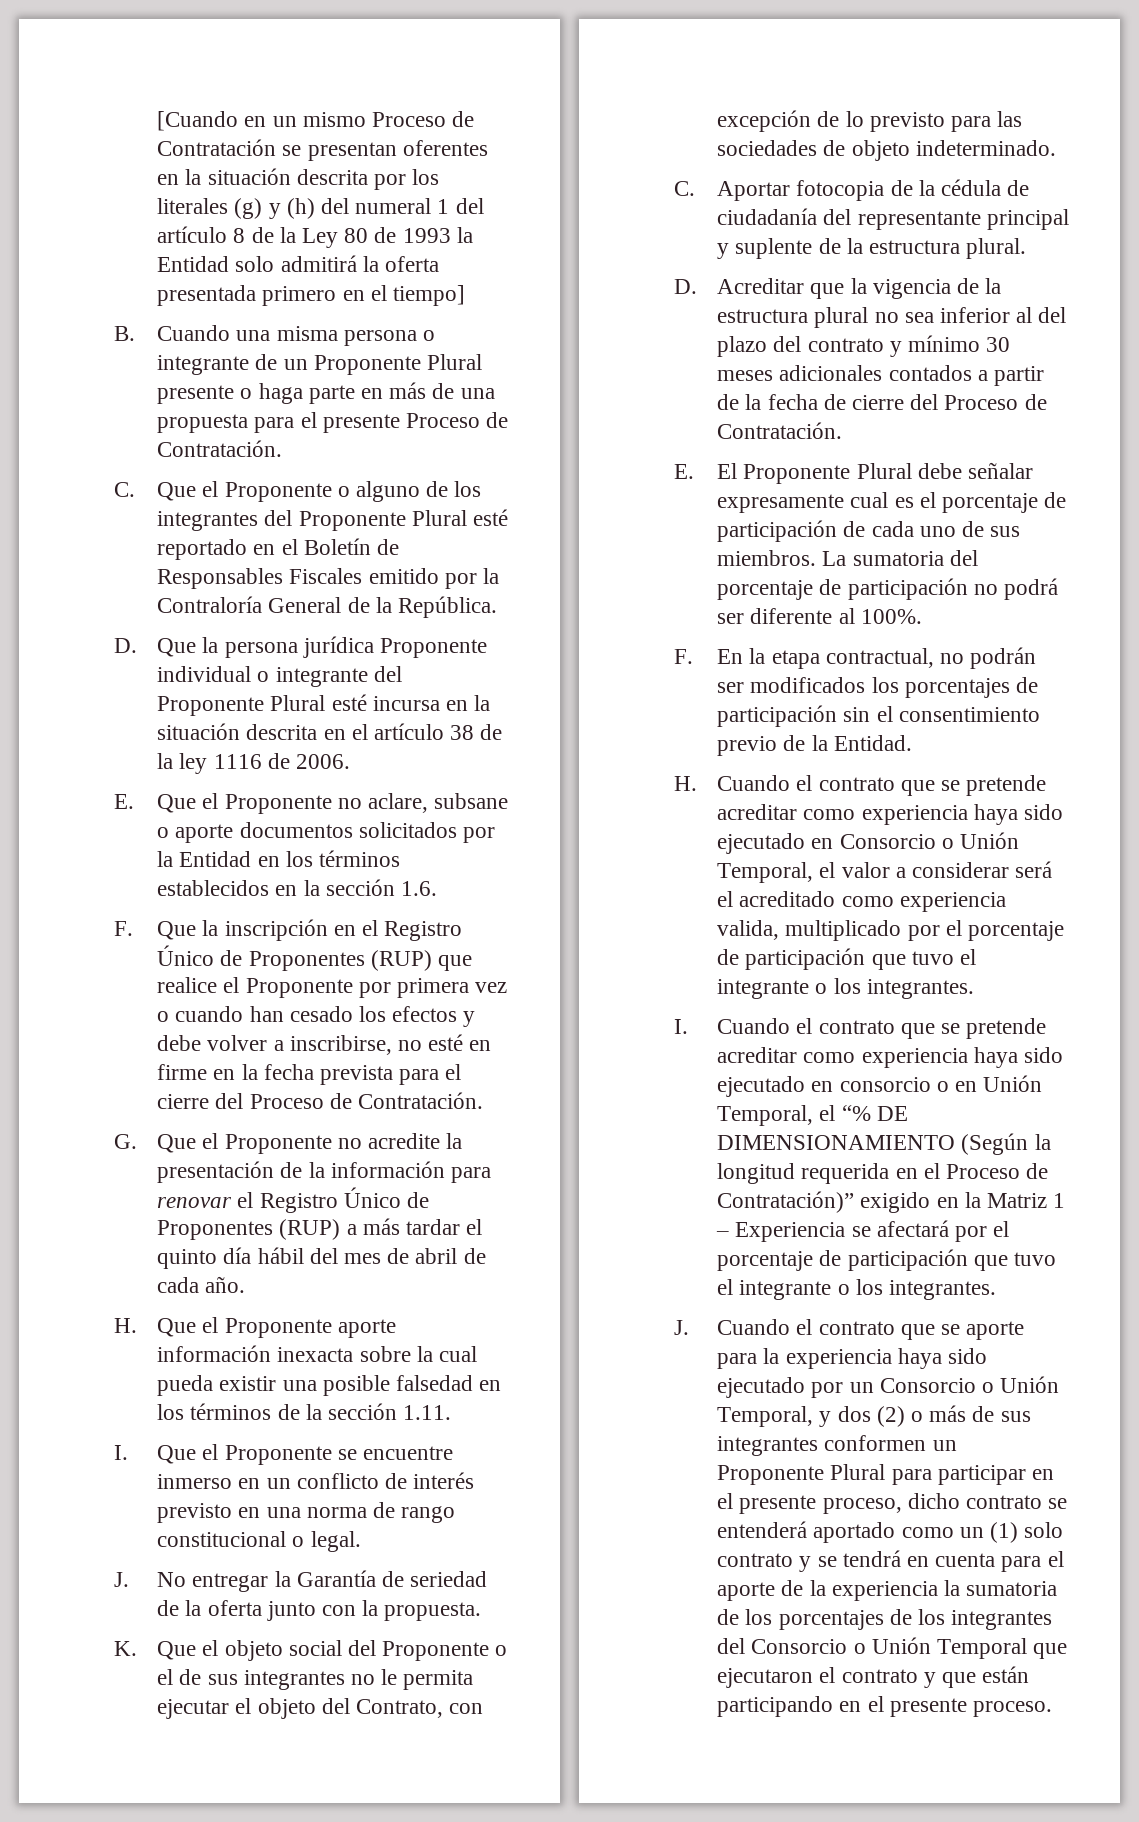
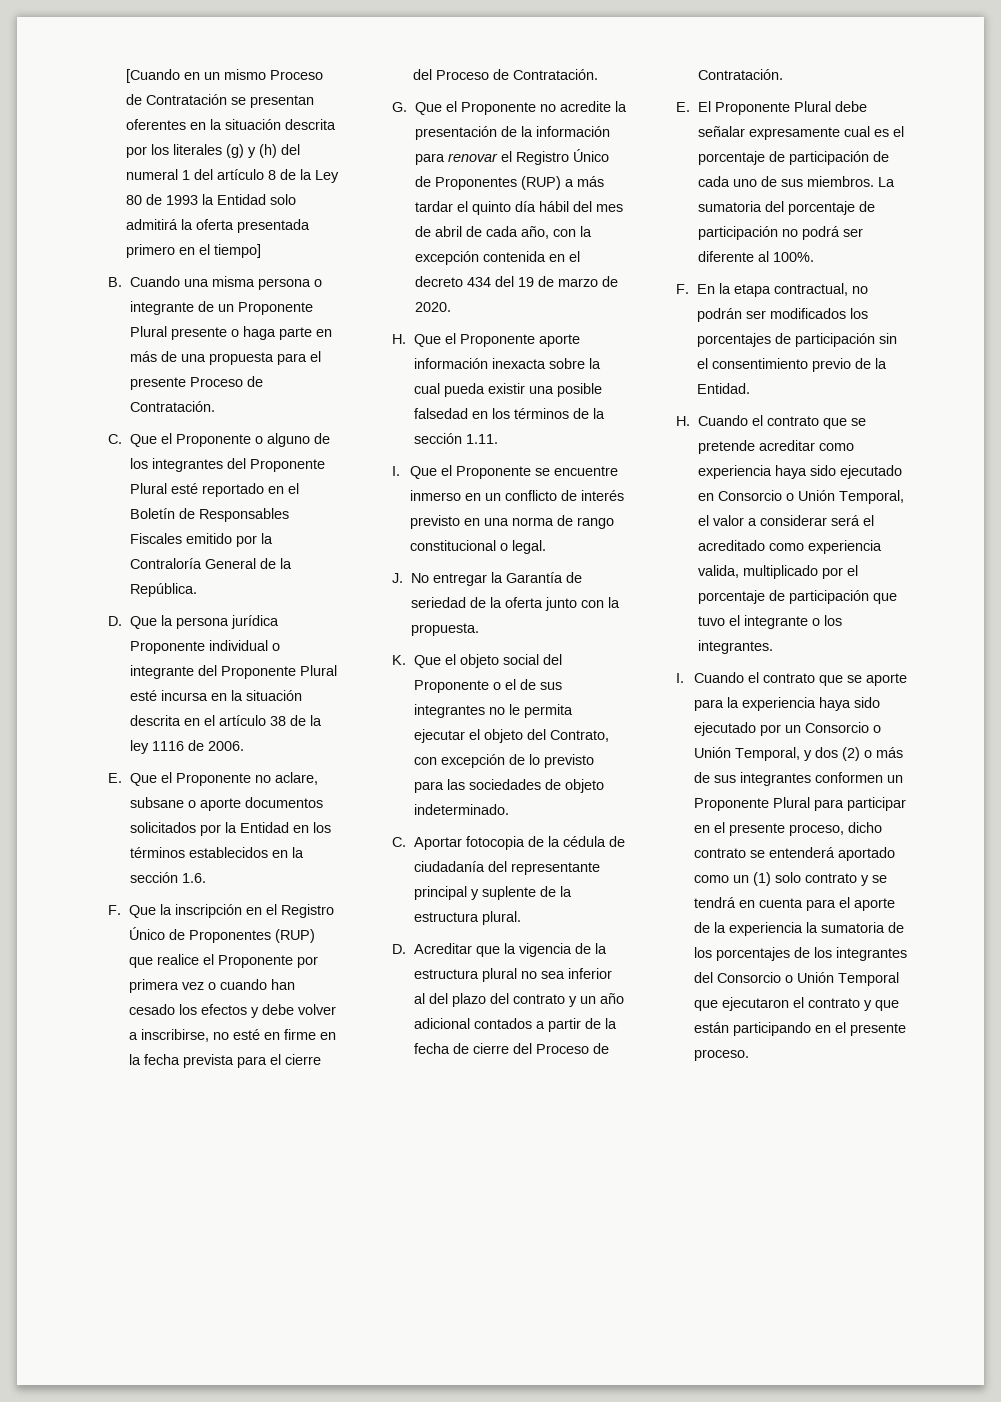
- G. Que el Proponente no acredite la presentación de la información para renovar el Registro Único de Proponentes (RUP) a más tardar el quinto día hábil del mes de abril de cada año.
+ G. Que el Proponente no acredite la presentación de la información para renovar el Registro Único de Proponentes (RUP) a más tardar el quinto día hábil del mes de abril de cada año, con la excepción contenida en el decreto 434 del 19 de marzo de 2020.
- D. Acreditar que la vigencia de la estructura plural no sea inferior al del plazo del contrato y mínimo 30 meses adicionales contados a partir de la fecha de cierre del Proceso de Contratación.
+ D. Acreditar que la vigencia de la estructura plural no sea inferior al del plazo del contrato y un año adicional contados a partir de la fecha de cierre del Proceso de Contratación.
- I. Cuando el contrato que se pretende acreditar como experiencia haya sido ejecutado en consorcio o en Unión Temporal, el “% DE DIMENSIONAMIENTO (Según la longitud requerida en el Proceso de Contratación)” exigido en la Matriz 1 – Experiencia se afectará por el porcentaje de participación que tuvo el integrante o los integrantes.
- J. Cuando el contrato que se aporte para la experiencia haya sido ejecutado por un Consorcio o Unión Temporal, y dos (2) o más de sus integrantes conformen un Proponente Plural para participar en el presente proceso, dicho contrato se entenderá aportado como un (1) solo contrato y se tendrá en cuenta para el aporte de la experiencia la sumatoria de los porcentajes de los integrantes del Consorcio o Unión Temporal que ejecutaron el contrato y que están participando en el presente proceso.
+ I. Cuando el contrato que se aporte para la experiencia haya sido ejecutado por un Consorcio o Unión Temporal, y dos (2) o más de sus integrantes conformen un Proponente Plural para participar en el presente proceso, dicho contrato se entenderá aportado como un (1) solo contrato y se tendrá en cuenta para el aporte de la experiencia la sumatoria de los porcentajes de los integrantes del Consorcio o Unión Temporal que ejecutaron el contrato y que están participando en el presente proceso.

